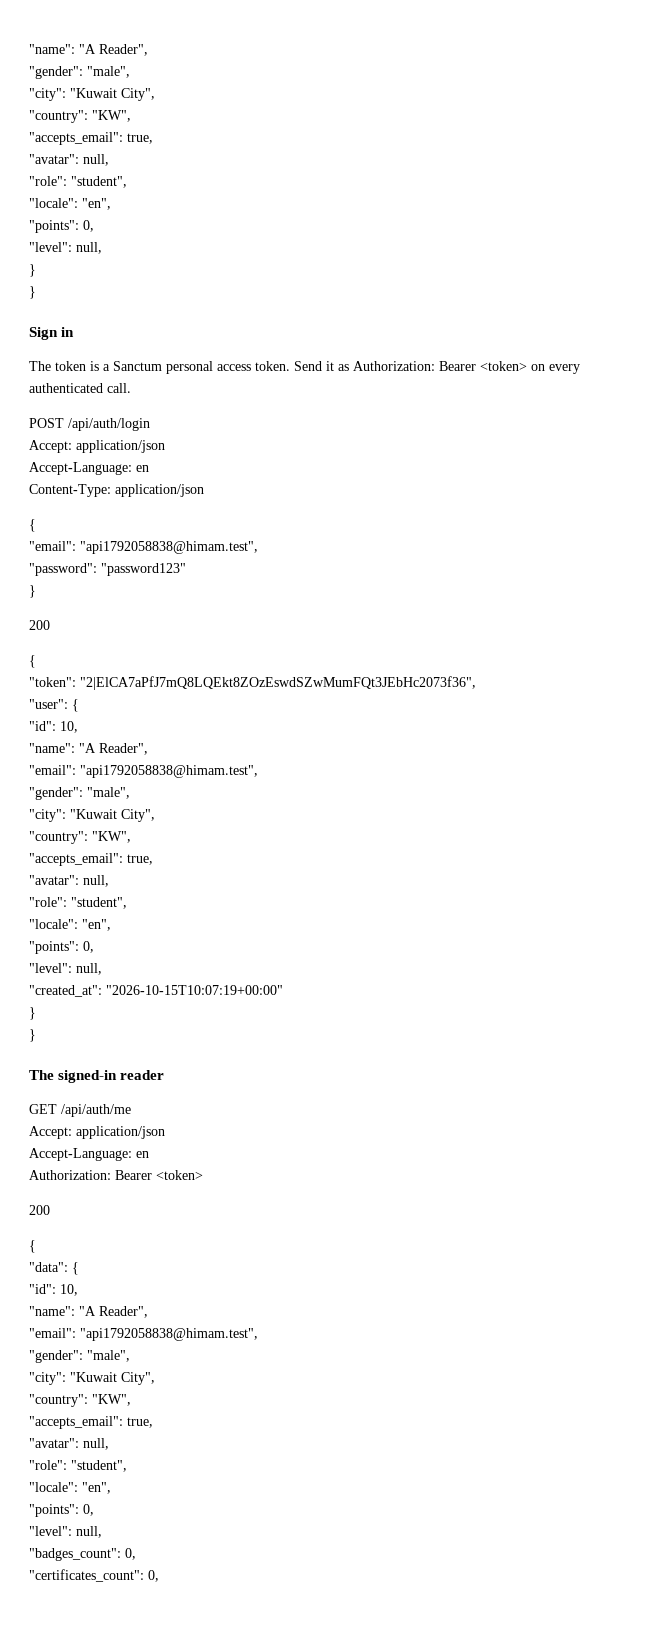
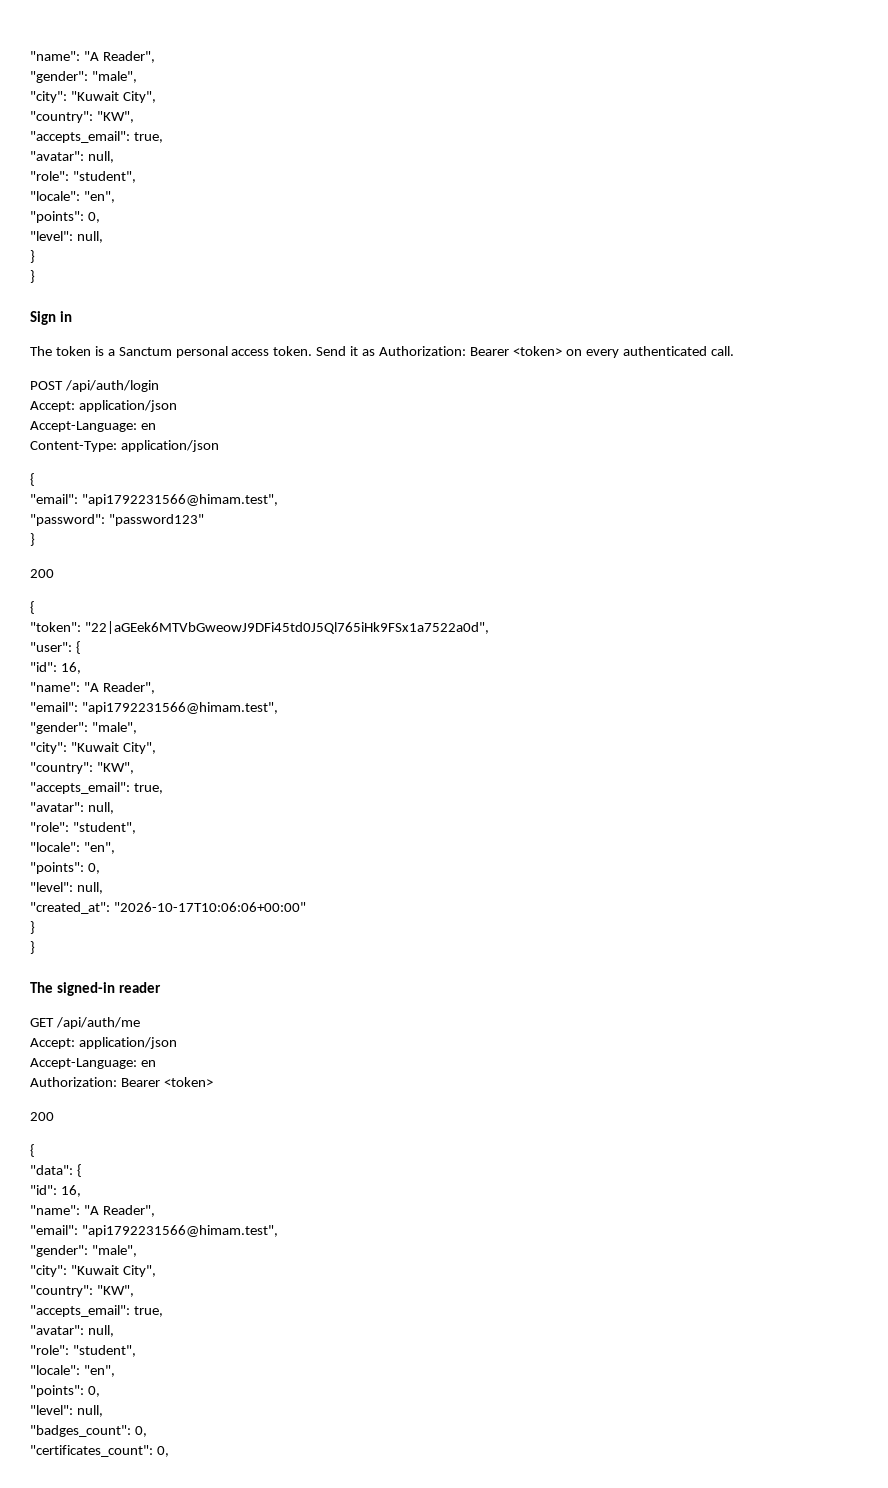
  Content-Type: application/json
  {
- "email": "api1792058838@himam.test",
+ "email": "api1792231566@himam.test",
- "token": "2|ElCA7aPfJ7mQ8LQEkt8ZOzEswdSZwMumFQt3JEbHc2073f36",
+ "token": "22|aGEek6MTVbGweowJ9DFi45td0J5Ql765iHk9FSx1a7522a0d",
  "user": {
- "id": 10,
+ "id": 16,
  "name": "A Reader",
- "email": "api1792058838@himam.test",
+ "email": "api1792231566@himam.test",
- "created_at": "2026-10-15T10:07:19+00:00"
+ "created_at": "2026-10-17T10:06:06+00:00"
  "data": {
- "id": 10,
+ "id": 16,
  "name": "A Reader",
- "email": "api1792058838@himam.test",
+ "email": "api1792231566@himam.test",

